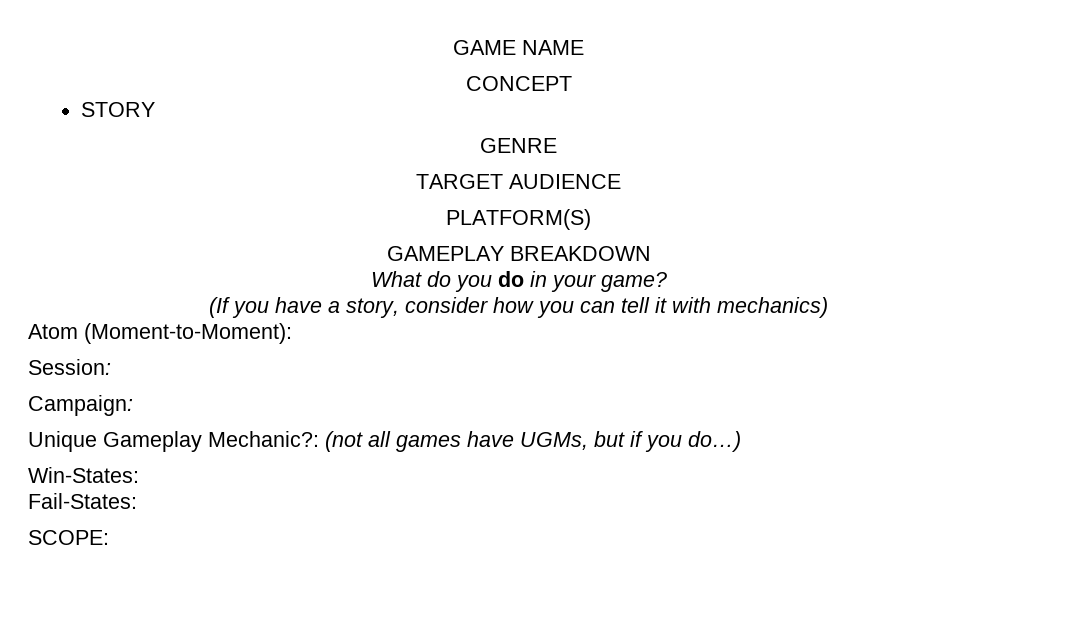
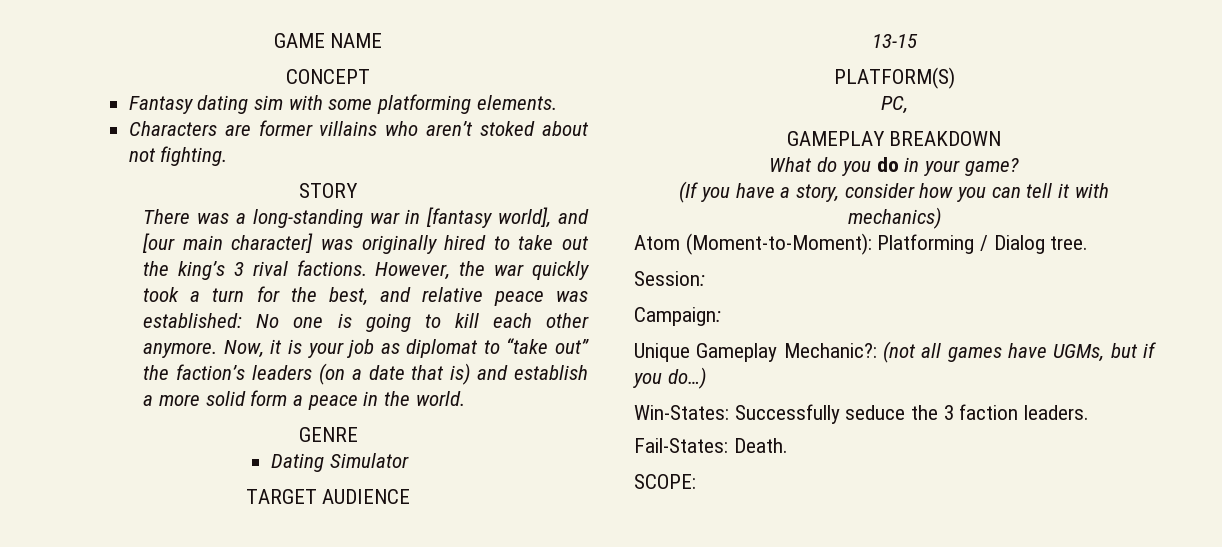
+ Fantasy dating sim with some platforming elements.
+ Characters are former villains who aren’t stoked about not fighting.
  STORY
+ There was a long-standing war in [fantasy world], and [our main character] was originally hired to take out the king’s 3 rival factions. However, the war quickly took a turn for the best, and relative peace was established: No one is going to kill each other anymore. Now, it is your job as diplomat to “take out” the faction’s leaders (on a date that is) and establish a more solid form a peace in the world.
+ Dating Simulator
+ 13-15
+ PC,
- Atom (Moment-to-Moment):
+ Atom (Moment-to-Moment): Platforming / Dialog tree.
- Win-States:
+ Win-States: Successfully seduce the 3 faction leaders.
- Fail-States:
+ Fail-States: Death.

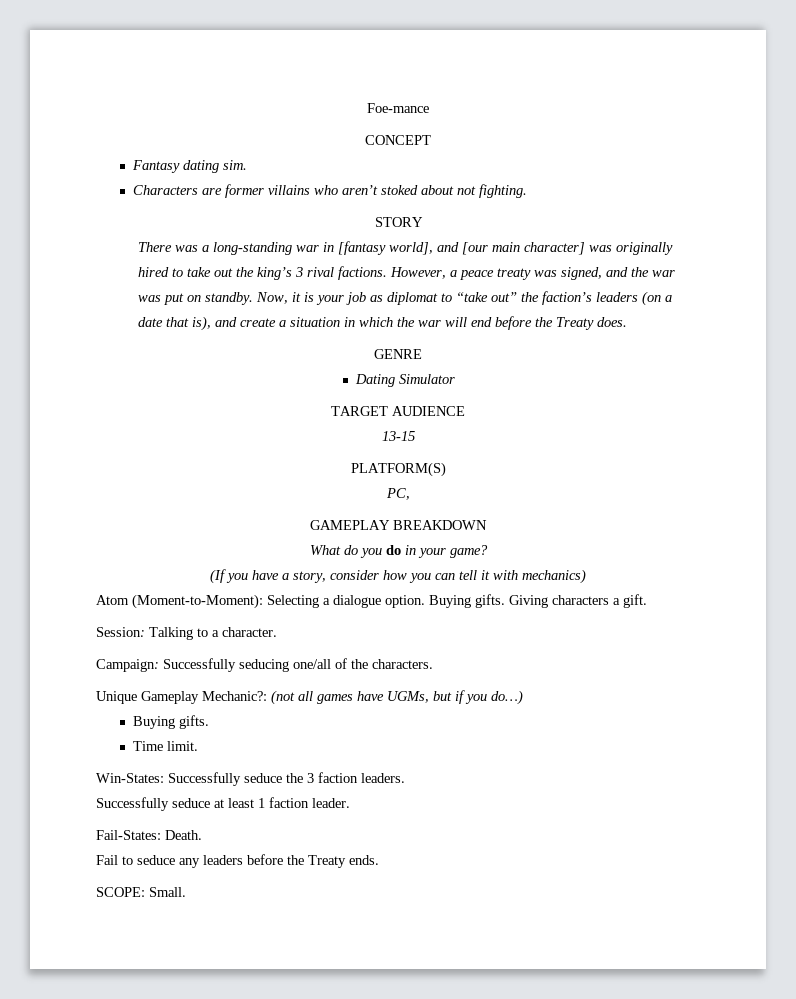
- GAME NAME
+ Foe-mance
- Fantasy dating sim with some platforming elements.
+ Fantasy dating sim.
- However, the war quickly took a turn for the best, and relative peace was established: No one is going to kill each other anymore.
+ However, a peace treaty was signed, and the war was put on standby.
- Now, it is your job as diplomat to “take out” the faction’s leaders (on a date that is) and establish a more solid form a peace in the world.
+ Now, it is your job as diplomat to “take out” the faction’s leaders (on a date that is), and create a situation in which the war will end before the Treaty does.
- Atom (Moment-to-Moment): Platforming / Dialog tree.
- Session:
- Campaign:
+ Atom (Moment-to-Moment): Selecting a dialogue option. Buying gifts. Giving characters a gift.
+ Session: Talking to a character.
+ Campaign: Successfully seducing one/all of the characters.
  Unique Gameplay Mechanic?: (not all games have UGMs, but if you do…)
+ Buying gifts.
+ Time limit.
+ Successfully seduce at least 1 faction leader.
  Fail-States: Death.
+ Fail to seduce any leaders before the Treaty ends.
- SCOPE:
+ SCOPE: Small.

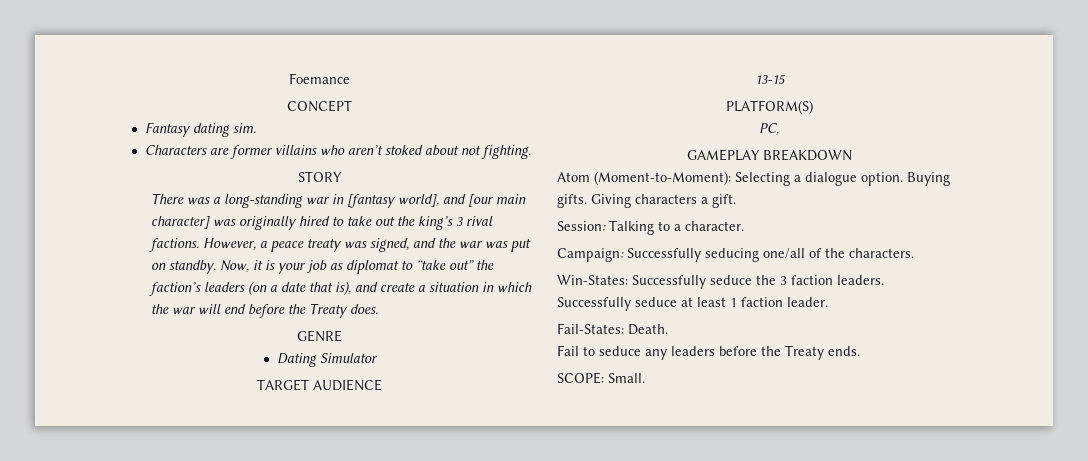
- Foe-mance
+ Foemance
- What do you do in your game?
- (If you have a story, consider how you can tell it with mechanics)
- Unique Gameplay Mechanic?: (not all games have UGMs, but if you do…)
- Buying gifts.
- Time limit.

